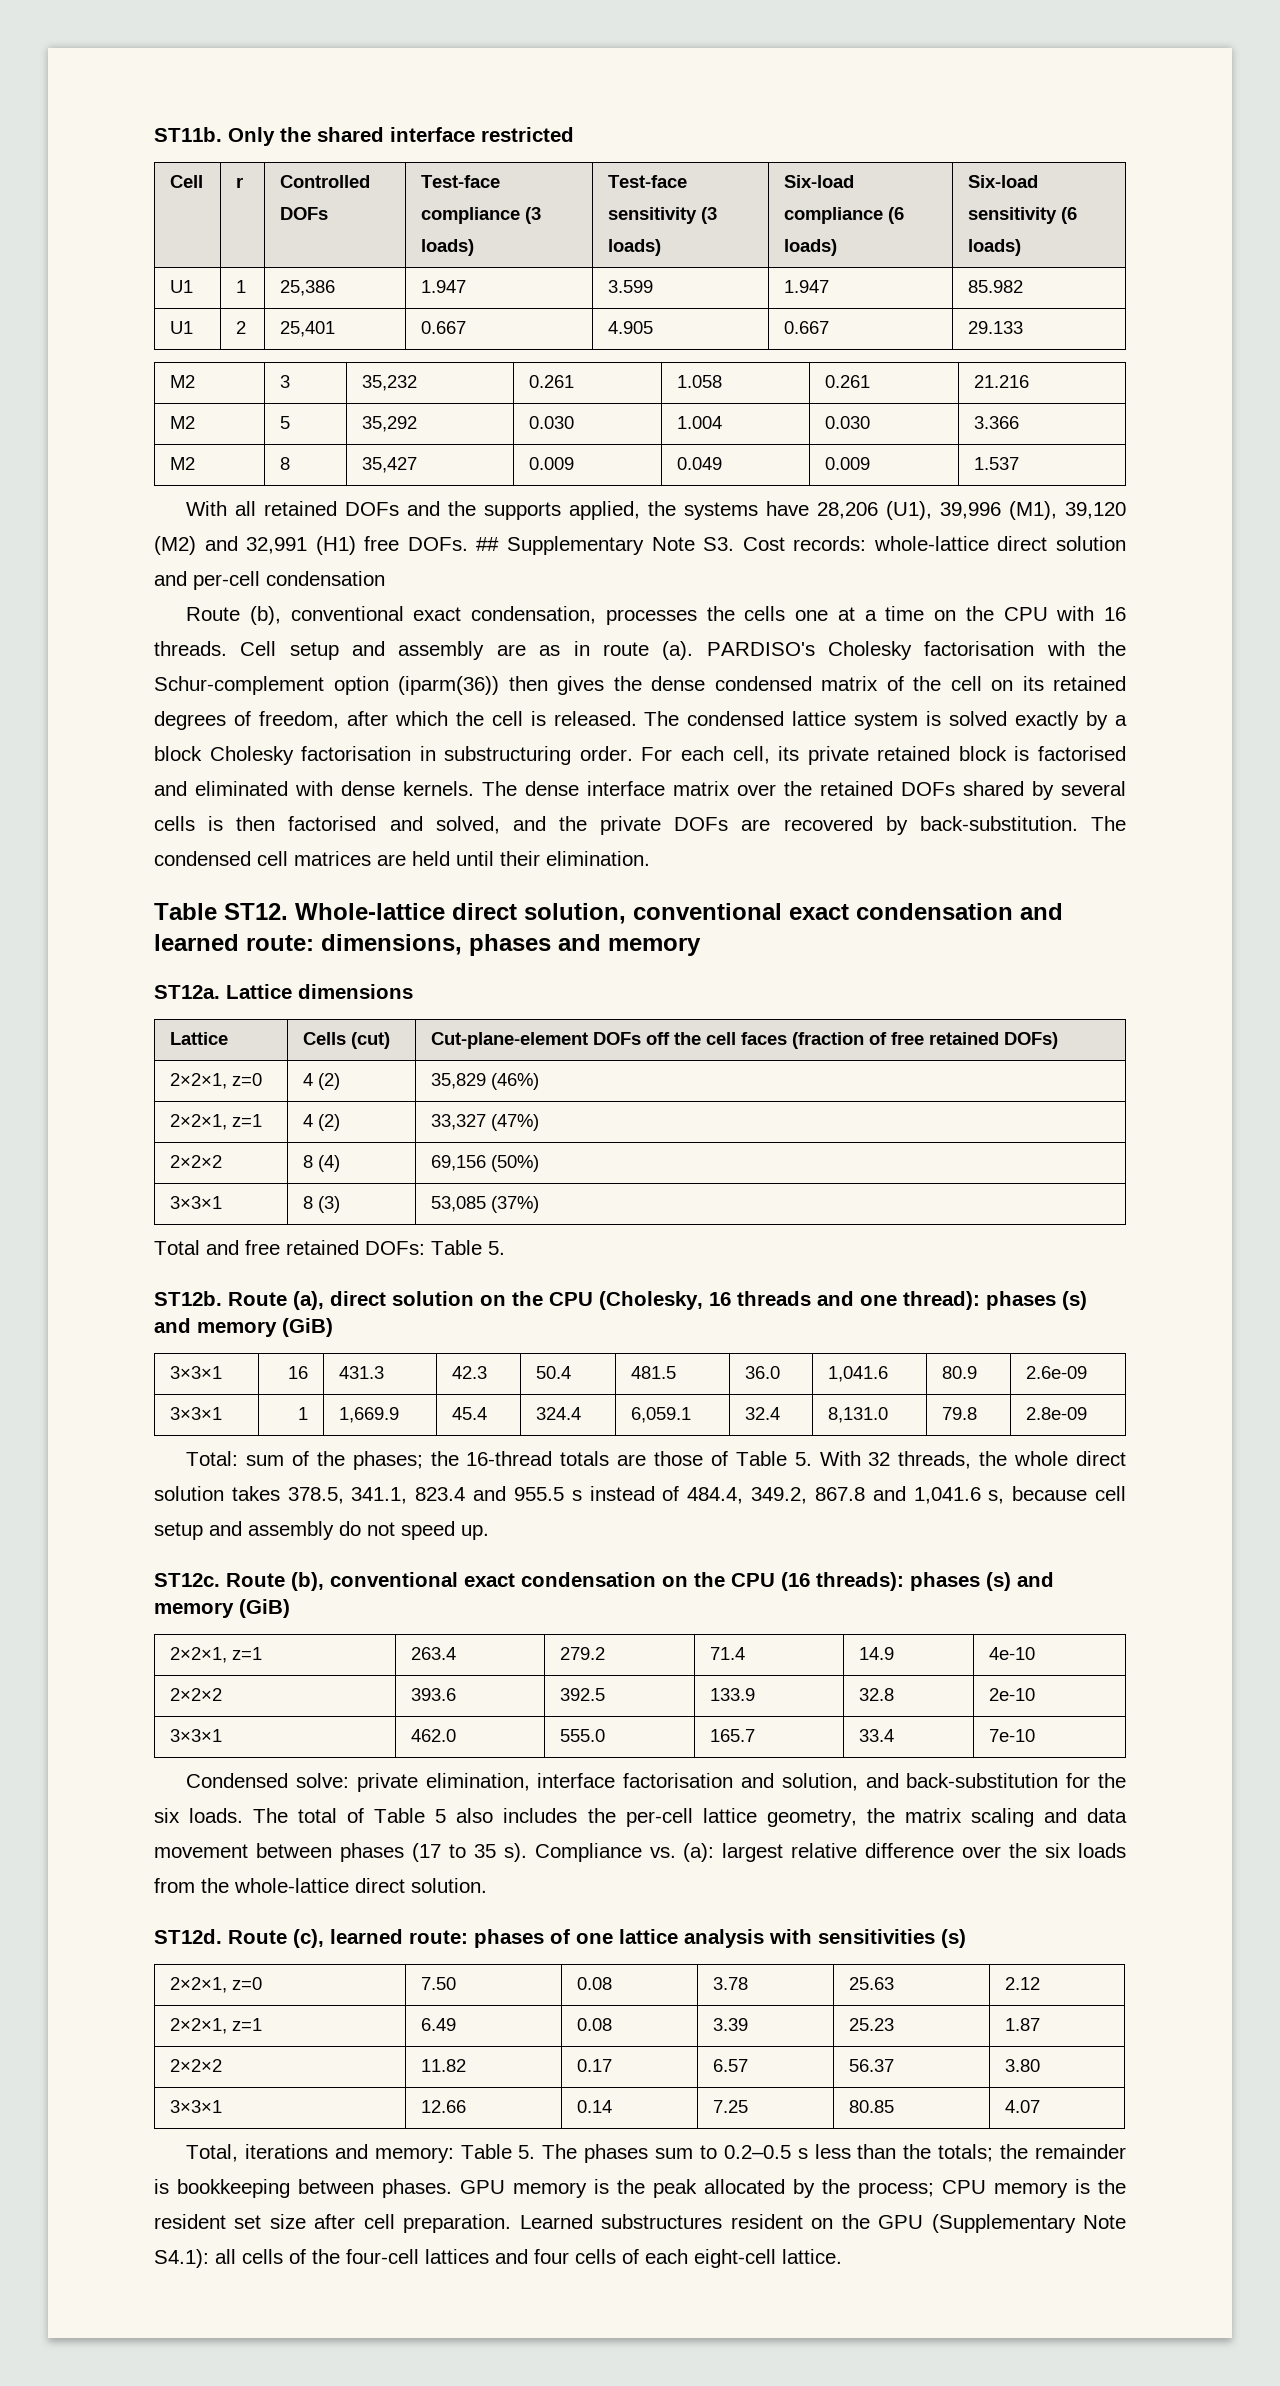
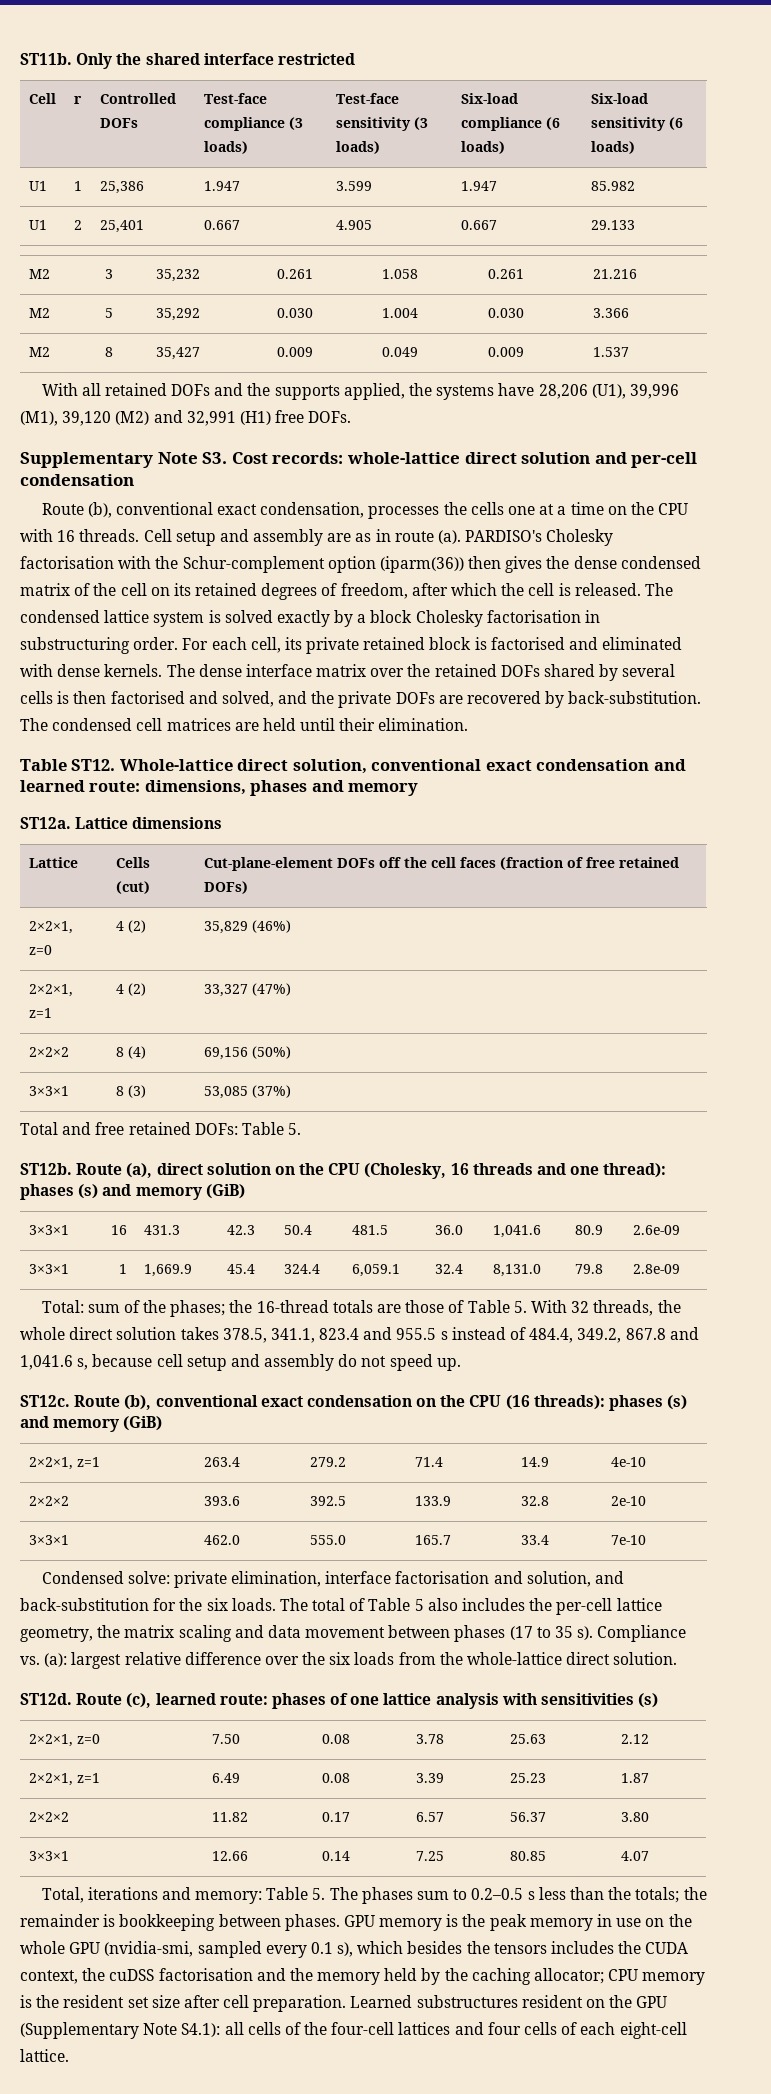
- With all retained DOFs and the supports applied, the systems have 28,206 (U1), 39,996 (M1), 39,120 (M2) and 32,991 (H1) free DOFs. ## Supplementary Note S3. Cost records: whole-lattice direct solution and per-cell condensation
+ With all retained DOFs and the supports applied, the systems have 28,206 (U1), 39,996 (M1), 39,120 (M2) and 32,991 (H1) free DOFs.
+ Supplementary Note S3. Cost records: whole-lattice direct solution and per-cell condensation
- GPU memory is the peak allocated by the process; CPU memory is the resident set size after cell preparation.
+ GPU memory is the peak memory in use on the whole GPU (nvidia-smi, sampled every 0.1 s), which besides the tensors includes the CUDA context, the cuDSS factorisation and the memory held by the caching allocator; CPU memory is the resident set size after cell preparation.

